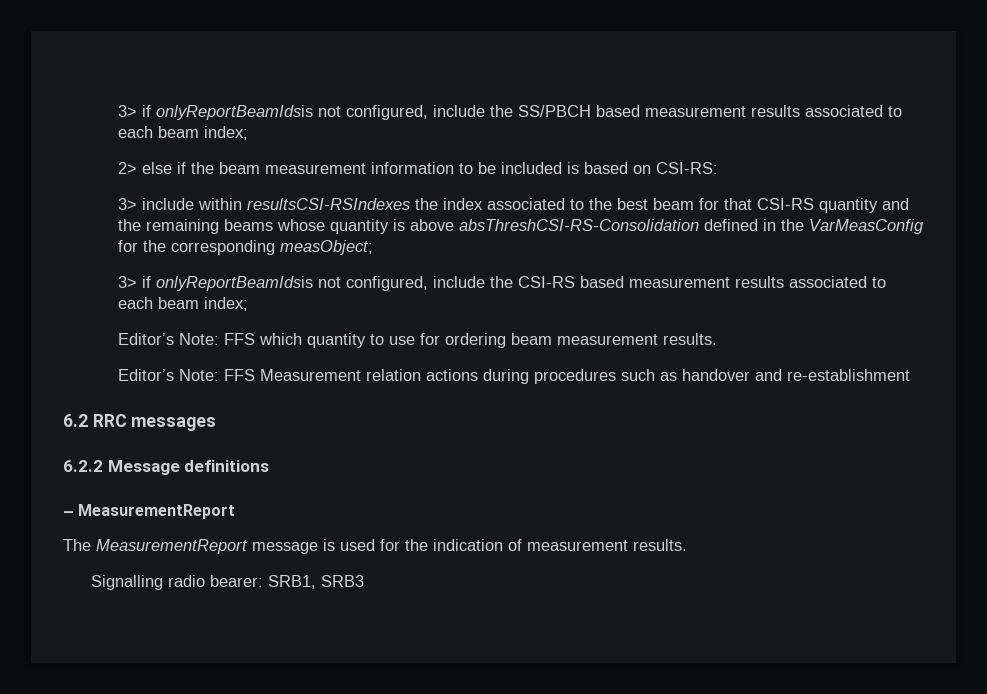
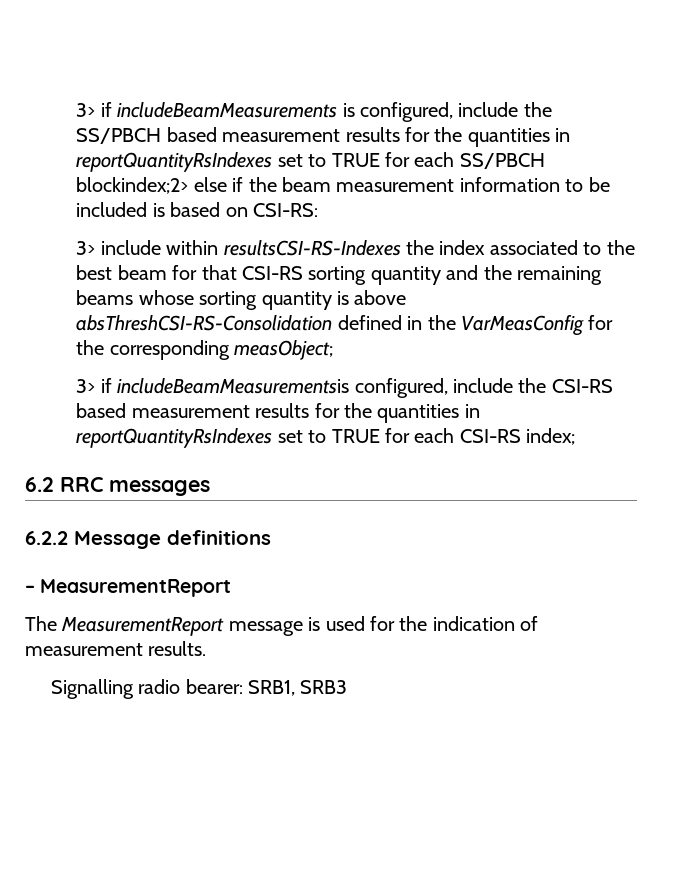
- 3> if onlyReportBeamIdsis not configured, include the SS/PBCH based measurement results associated to each beam index;
- 2> else if the beam measurement information to be included is based on CSI-RS:
+ 3> if includeBeamMeasurements is configured, include the SS/PBCH based measurement results for the quantities in reportQuantityRsIndexes set to TRUE for each SS/PBCH blockindex;2> else if the beam measurement information to be included is based on CSI-RS:
- 3> include within resultsCSI-RSIndexes the index associated to the best beam for that CSI-RS quantity and the remaining beams whose quantity is above absThreshCSI-RS-Consolidation defined in the VarMeasConfig for the corresponding measObject;
+ 3> include within resultsCSI-RS-Indexes the index associated to the best beam for that CSI-RS sorting quantity and the remaining beams whose sorting quantity is above absThreshCSI-RS-Consolidation defined in the VarMeasConfig for the corresponding measObject;
- 3> if onlyReportBeamIdsis not configured, include the CSI-RS based measurement results associated to each beam index;
- Editor’s Note: FFS which quantity to use for ordering beam measurement results.
- Editor’s Note: FFS Measurement relation actions during procedures such as handover and re-establishment
+ 3> if includeBeamMeasurementsis configured, include the CSI-RS based measurement results for the quantities in reportQuantityRsIndexes set to TRUE for each CSI-RS index;

